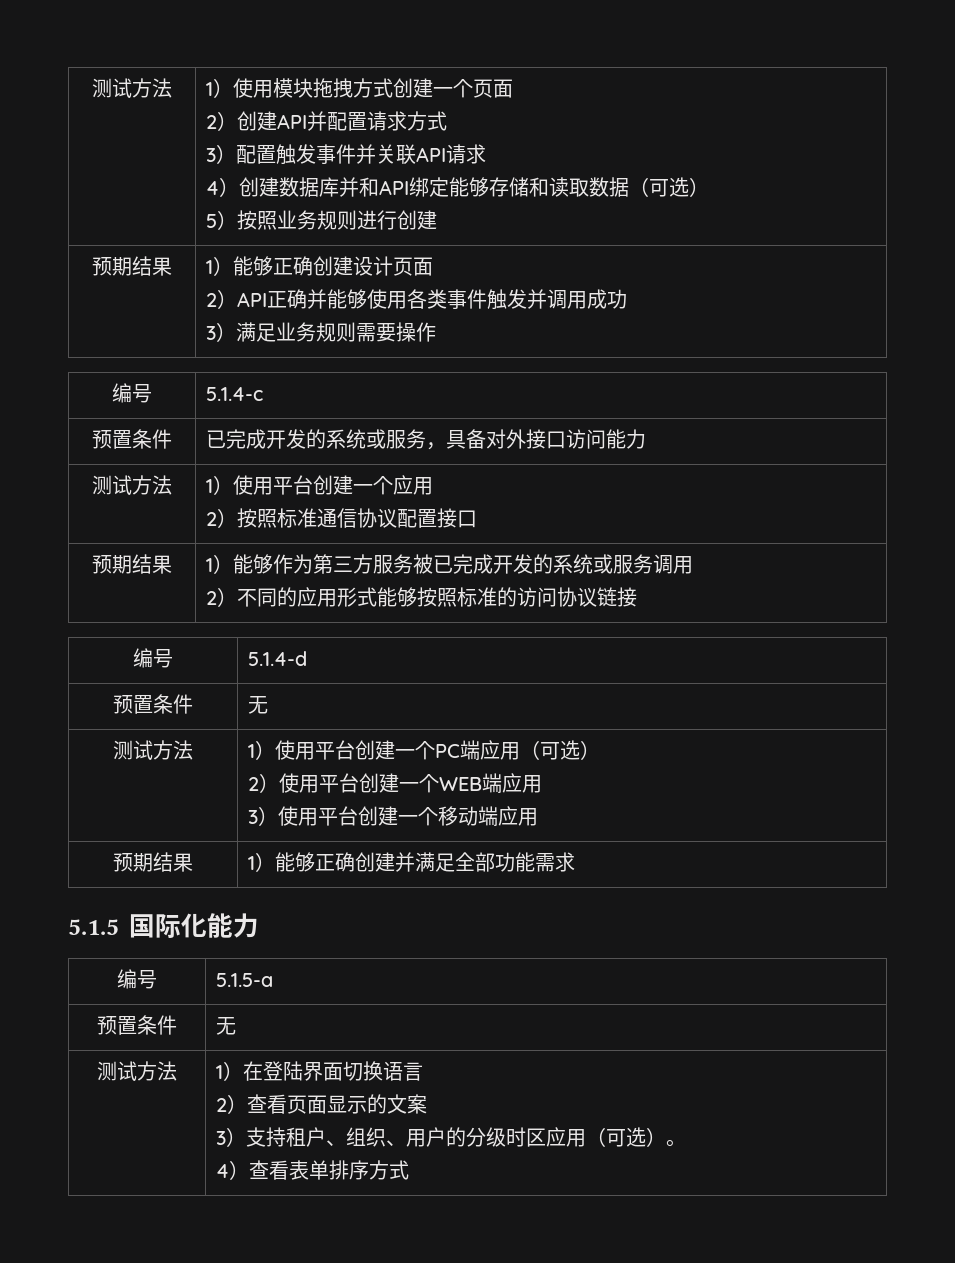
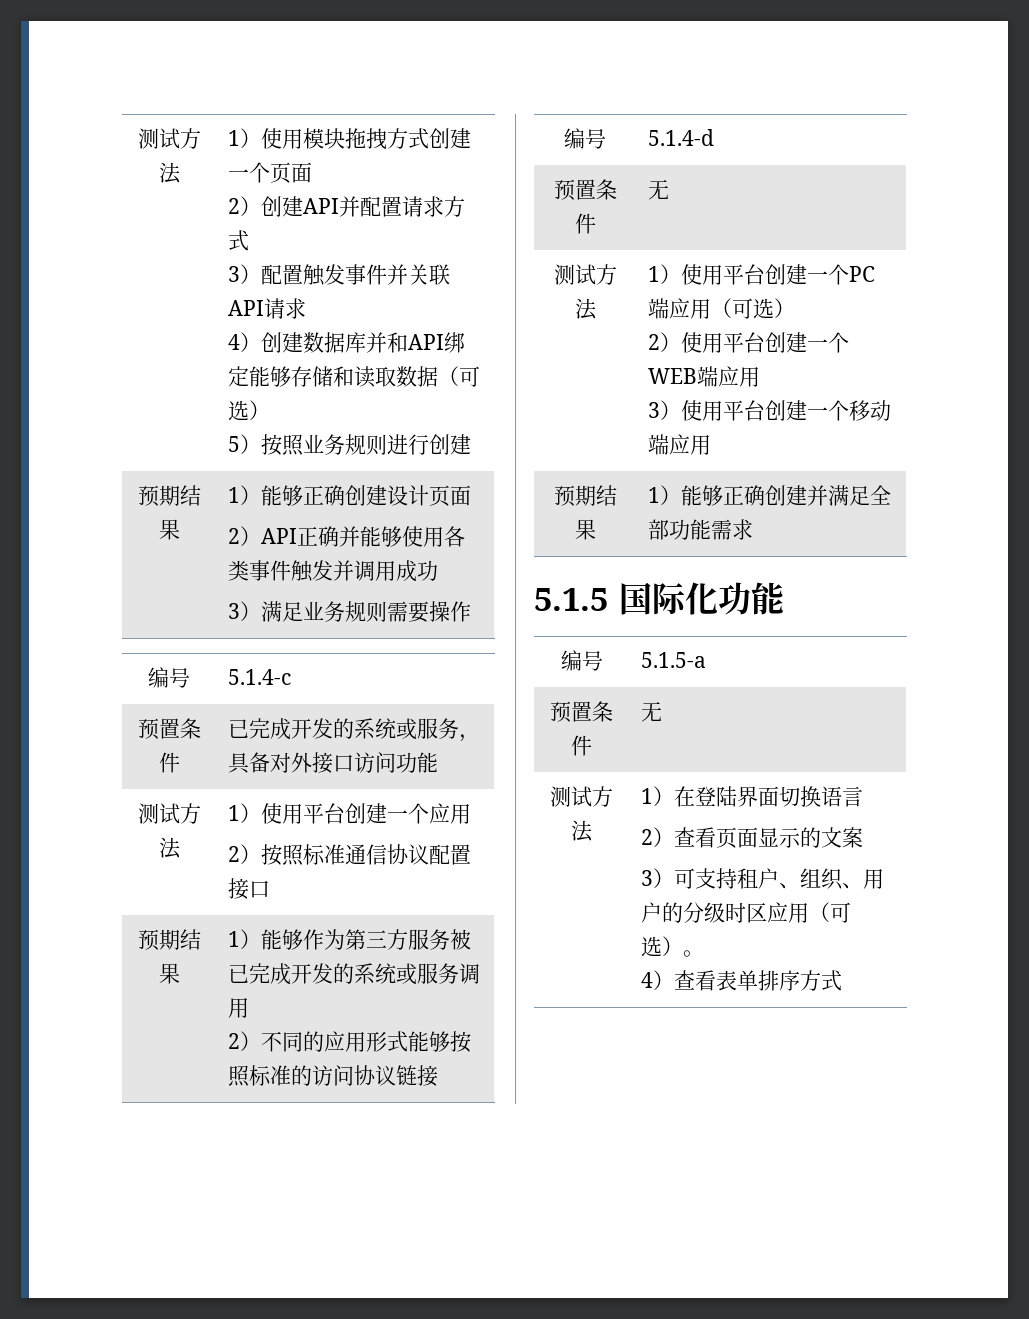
- 预置条件 | 已完成开发的系统或服务，具备对外接口访问能力
+ 预置条件 | 已完成开发的系统或服务，具备对外接口访问功能
- 5.1.5国际化能力
+ 5.1.5国际化功能
  测试方法 | 1）在登陆界面切换语言
  2）查看页面显示的文案
- 3）支持租户、组织、用户的分级时区应用（可选）。
+ 3）可支持租户、组织、用户的分级时区应用（可选）。

